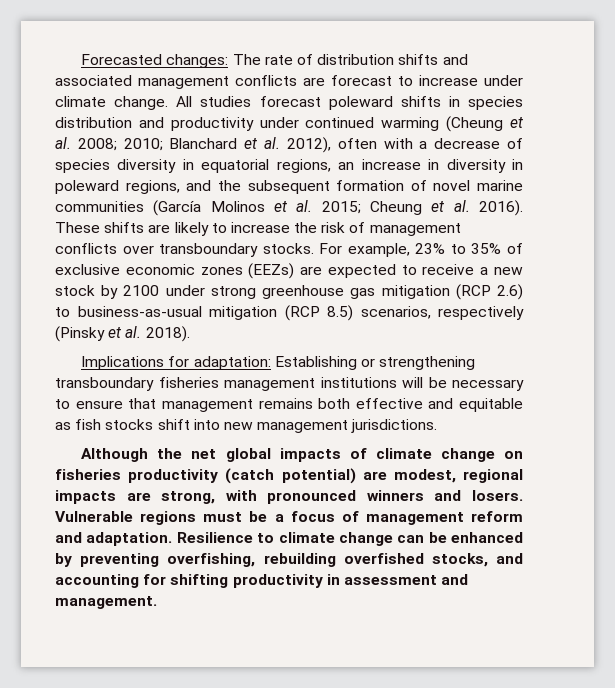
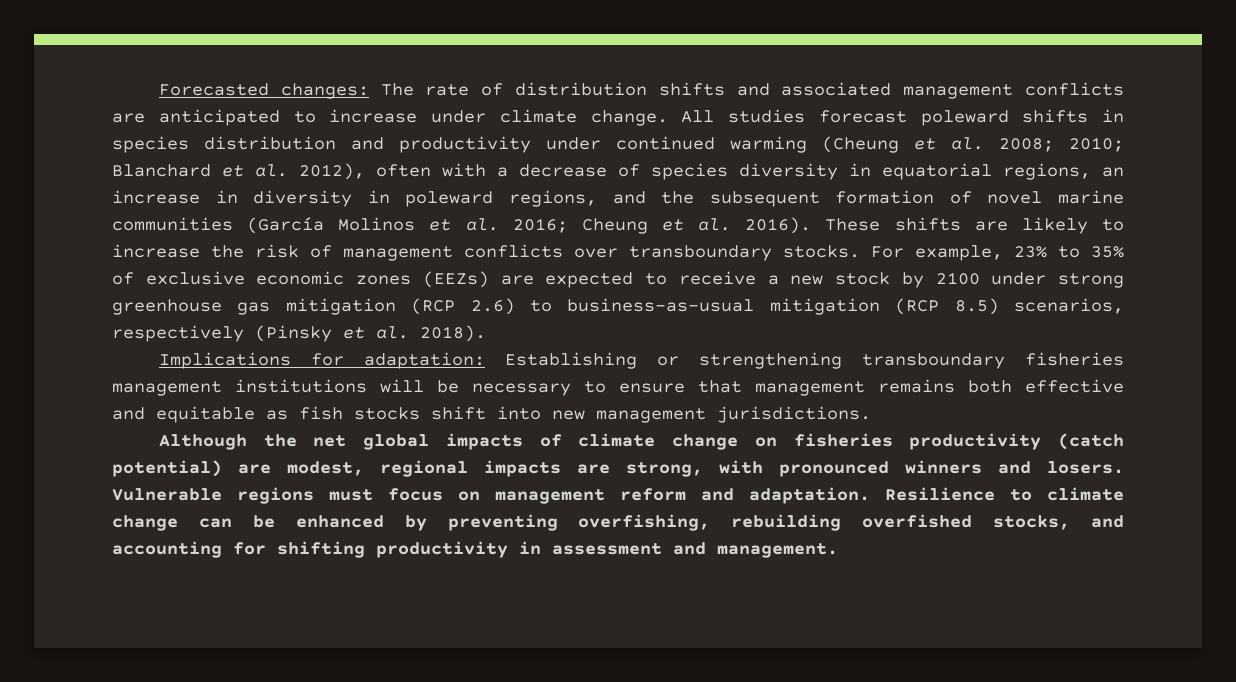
- Forecasted changes: The rate of distribution shifts and associated management conflicts are forecast to increase under climate change.
+ Forecasted changes: The rate of distribution shifts and associated management conflicts are anticipated to increase under climate change.
- All studies forecast poleward shifts in species distribution and productivity under continued warming (Cheung et al. 2008; 2010; Blanchard et al. 2012), often with a decrease of species diversity in equatorial regions, an increase in diversity in poleward regions, and the subsequent formation of novel marine communities (García Molinos et al. 2015; Cheung et al. 2016).
+ All studies forecast poleward shifts in species distribution and productivity under continued warming (Cheung et al. 2008; 2010; Blanchard et al. 2012), often with a decrease of species diversity in equatorial regions, an increase in diversity in poleward regions, and the subsequent formation of novel marine communities (García Molinos et al. 2016; Cheung et al. 2016).
- Vulnerable regions must be a focus of management reform and adaptation.
+ Vulnerable regions must focus on management reform and adaptation.

